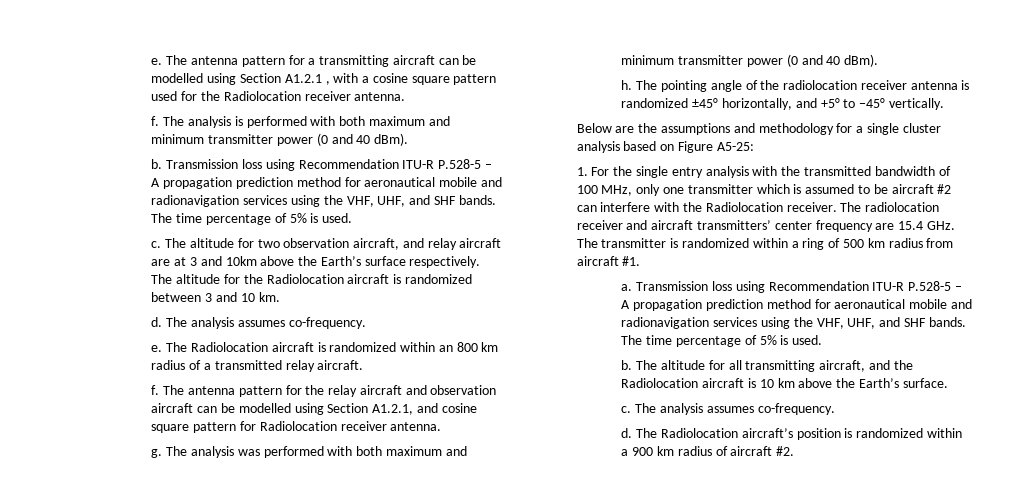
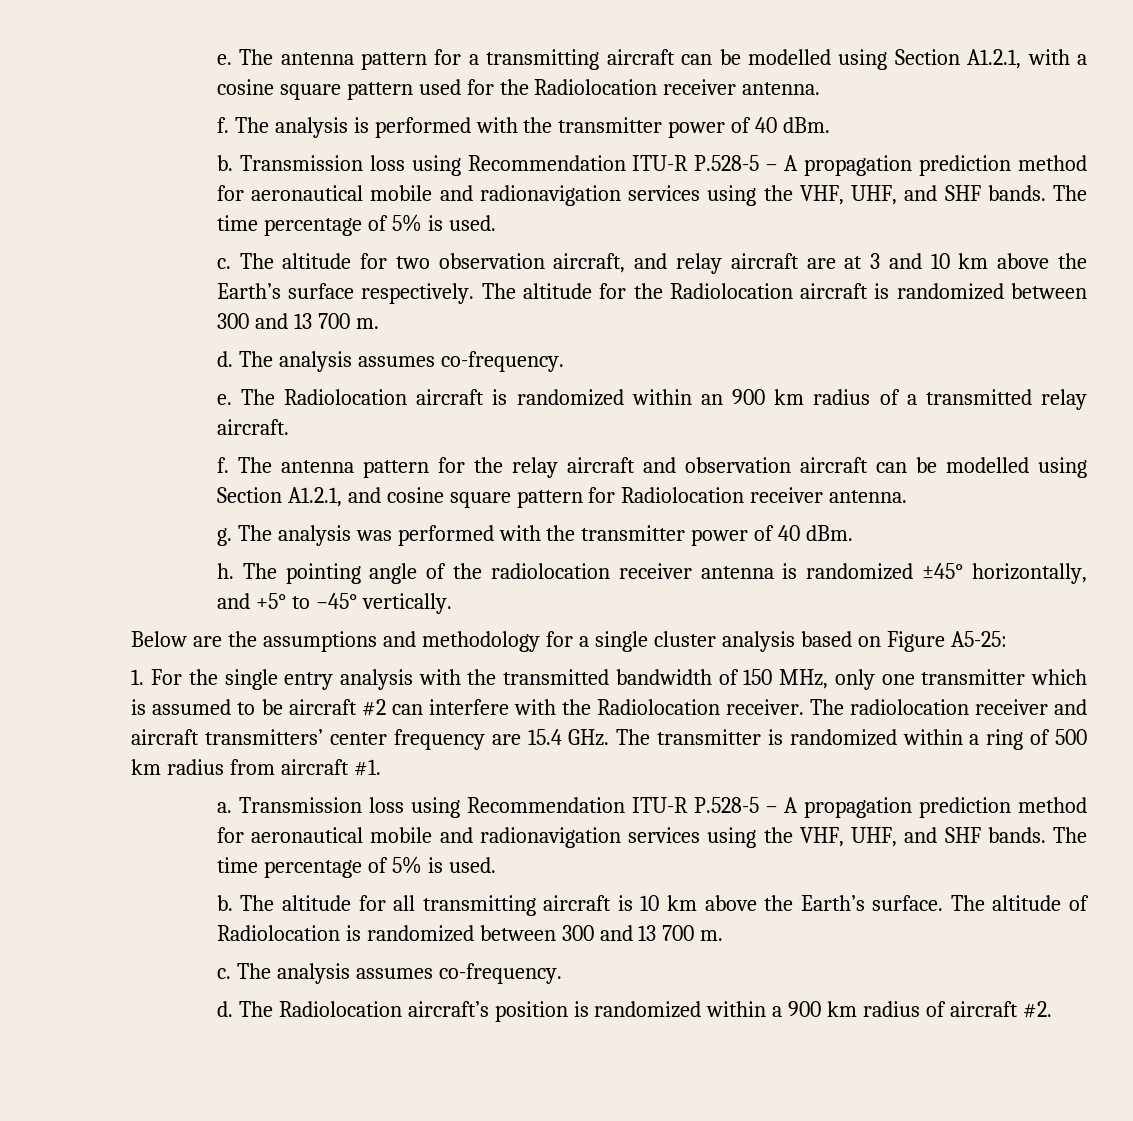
- The antenna pattern for a transmitting aircraft can be modelled using Section A1.2.1 , with a cosine square pattern used for the Radiolocation receiver antenna.
+ The antenna pattern for a transmitting aircraft can be modelled using Section A1.2.1, with a cosine square pattern used for the Radiolocation receiver antenna.
- The analysis is performed with both maximum and minimum transmitter power (0 and 40 dBm).
+ The analysis is performed with the transmitter power of 40 dBm.
- The altitude for two observation aircraft, and relay aircraft are at 3 and 10km above the Earth’s surface respectively.
+ The altitude for two observation aircraft, and relay aircraft are at 3 and 10 km above the Earth’s surface respectively.
- The altitude for the Radiolocation aircraft is randomized between 3 and 10 km.
+ The altitude for the Radiolocation aircraft is randomized between 300 and 13 700 m.
- The Radiolocation aircraft is randomized within an 800 km radius of a transmitted relay aircraft.
+ The Radiolocation aircraft is randomized within an 900 km radius of a transmitted relay aircraft.
- The analysis was performed with both maximum and minimum transmitter power (0 and 40 dBm).
+ The analysis was performed with the transmitter power of 40 dBm.
- 1. For the single entry analysis with the transmitted bandwidth of 100 MHz, only one transmitter which is assumed to be aircraft #2 can interfere with the Radiolocation receiver.
+ 1. For the single entry analysis with the transmitted bandwidth of 150 MHz, only one transmitter which is assumed to be aircraft #2 can interfere with the Radiolocation receiver.
- The altitude for all transmitting aircraft, and the Radiolocation aircraft is 10 km above the Earth’s surface.
+ The altitude for all transmitting aircraft is 10 km above the Earth’s surface. The altitude of Radiolocation is randomized between 300 and 13 700 m.

